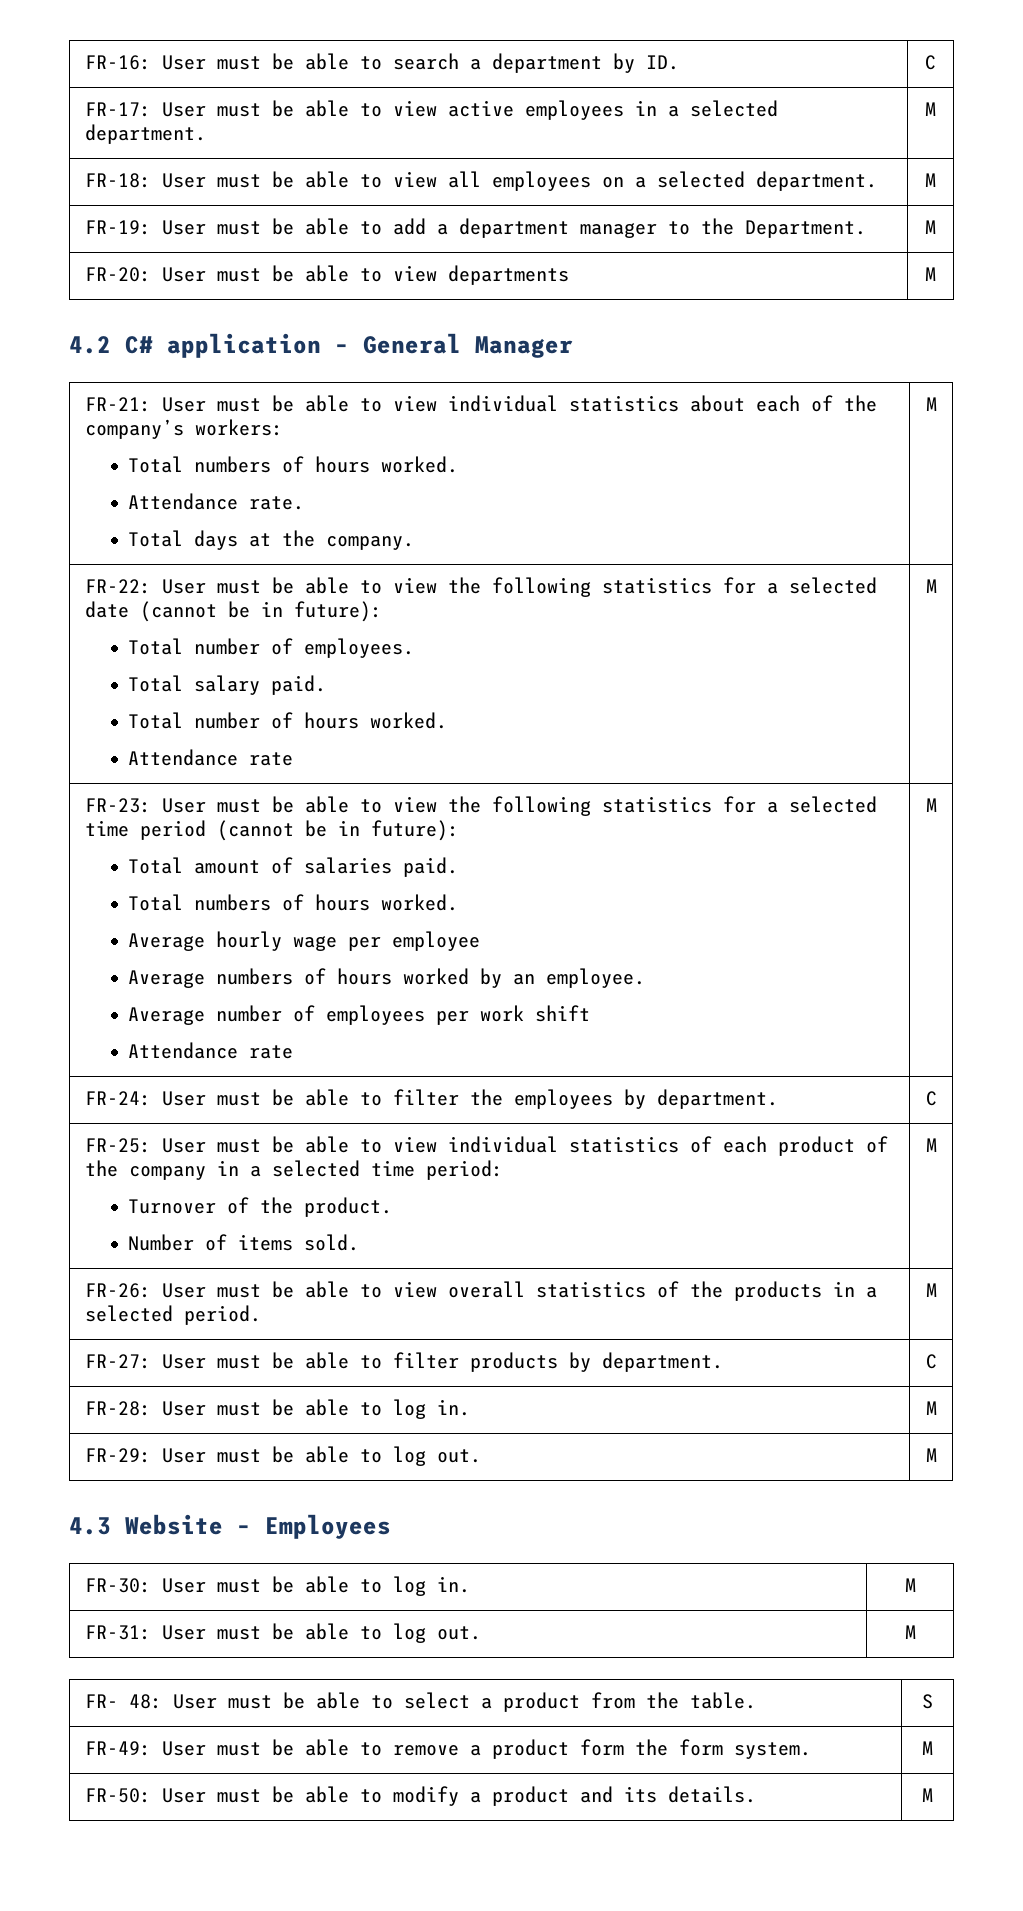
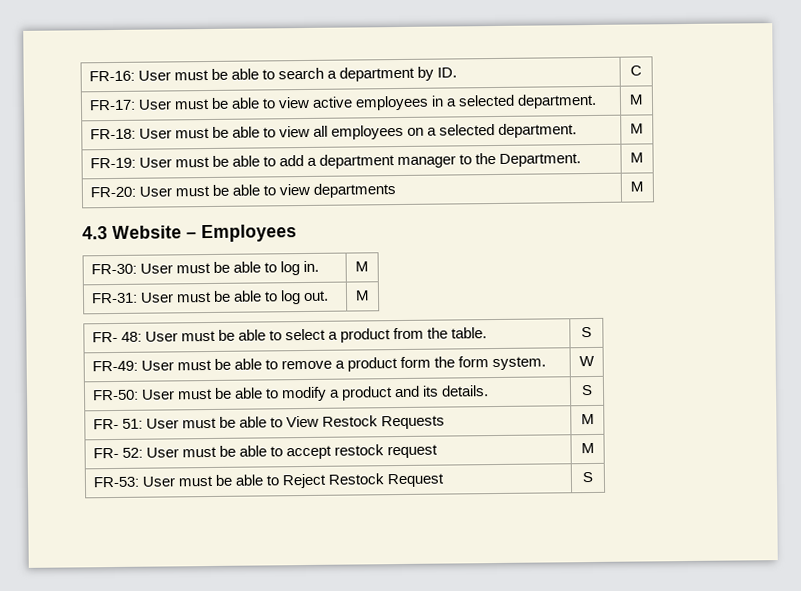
- 4.2 C# application – General Manager
- FR-21: User must be able to view individual statistics about each of the company’s workers:
- Total numbers of hours worked.
- Attendance rate.
- Total days at the company. | M
- FR-22: User must be able to view the following statistics for a selected date (cannot be in future):
- Total number of employees.
- Total salary paid.
- Total number of hours worked.
- Attendance rate | M
- FR-23: User must be able to view the following statistics for a selected time period (cannot be in future):
- Total amount of salaries paid.
- Total numbers of hours worked.
- Average hourly wage per employee
- Average numbers of hours worked by an employee.
- Average number of employees per work shift
- Attendance rate | M
- FR-24: User must be able to filter the employees by department. | C
- FR-25: User must be able to view individual statistics of each product of the company in a selected time period:
- Turnover of the product.
- Number of items sold. | M
- FR-26: User must be able to view overall statistics of the products in a selected period. | M
- FR-27: User must be able to filter products by department. | C
- FR-28: User must be able to log in. | M
- FR-29: User must be able to log out. | M
- FR-49: User must be able to remove a product form the form system. | M
+ FR-49: User must be able to remove a product form the form system. | W
- FR-50: User must be able to modify a product and its details. | M
+ FR-50: User must be able to modify a product and its details. | S
+ FR- 51: User must be able to View Restock Requests | M
+ FR- 52: User must be able to accept restock request | M
+ FR-53: User must be able to Reject Restock Request | S

